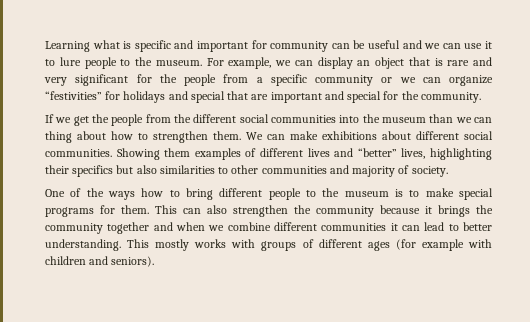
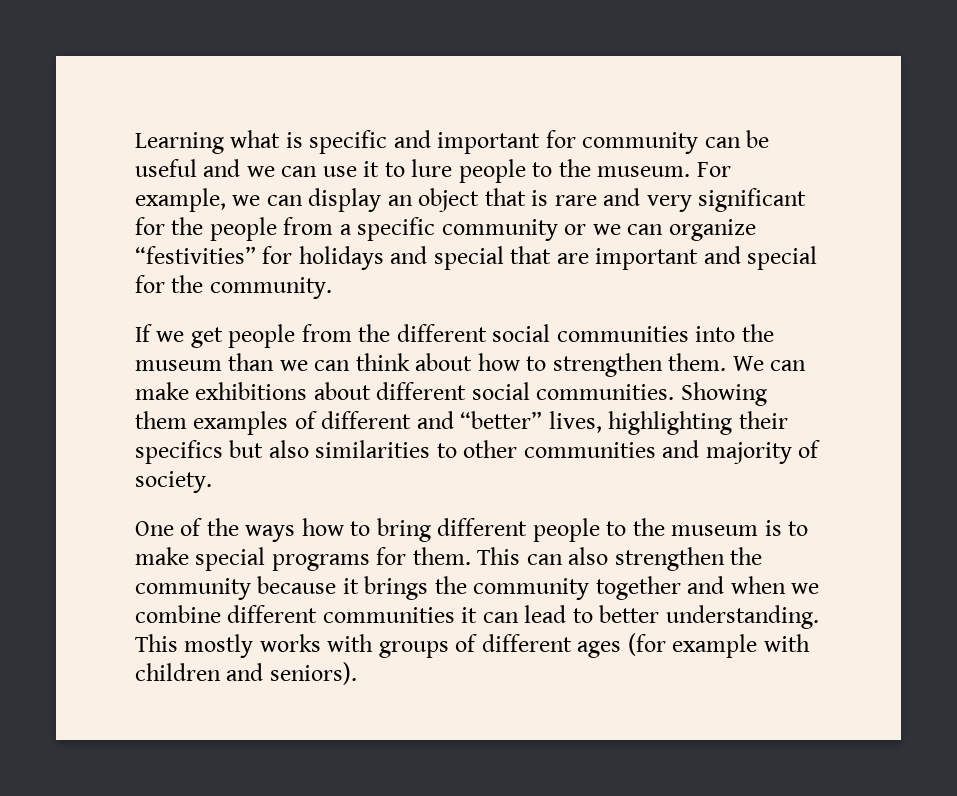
- If we get the people from the different social communities into the museum than we can thing about how to strengthen them.
+ If we get people from the different social communities into the museum than we can think about how to strengthen them.
- Showing them examples of different lives and “better” lives, highlighting their specifics but also similarities to other communities and majority of society.
+ Showing them examples of different and “better” lives, highlighting their specifics but also similarities to other communities and majority of society.

